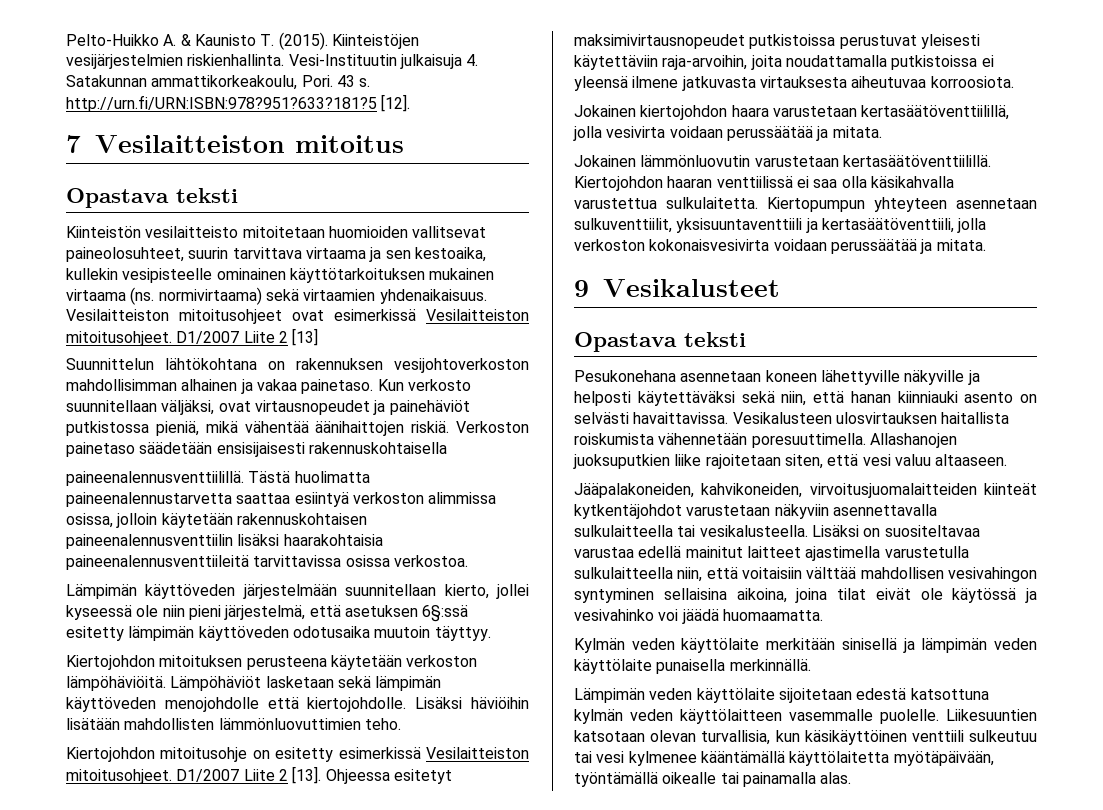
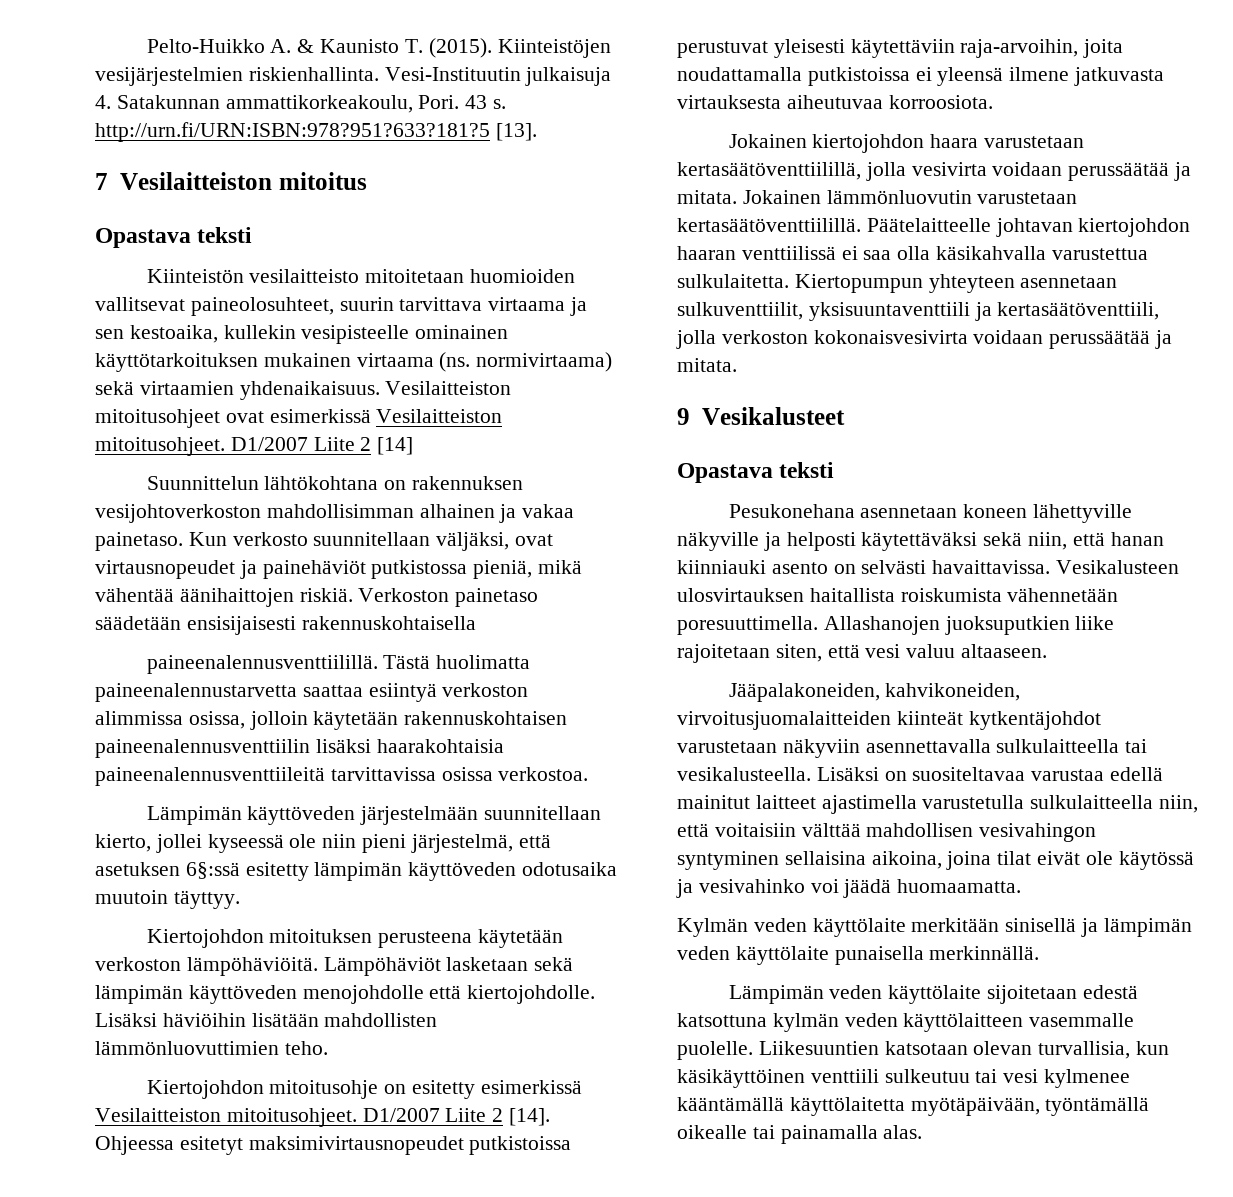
- 43 s. http://urn.fi/URN:ISBN:978?951?633?181?5 [12].
+ 43 s. http://urn.fi/URN:ISBN:978?951?633?181?5 [13].
- D1/2007 Liite 2 [13]
+ D1/2007 Liite 2 [14]
- D1/2007 Liite 2 [13].
+ D1/2007 Liite 2 [14].
- Jokainen kiertojohdon haara varustetaan kertasäätöventtiilillä, jolla vesivirta voidaan perussäätää ja mitata.
- Jokainen lämmönluovutin varustetaan kertasäätöventtiilillä.
+ Jokainen kiertojohdon haara varustetaan kertasäätöventtiilillä, jolla vesivirta voidaan perussäätää ja mitata. Jokainen lämmönluovutin varustetaan kertasäätöventtiilillä.
- Kiertojohdon haaran venttiilissä ei saa olla käsikahvalla varustettua sulkulaitetta.
+ Päätelaitteelle johtavan kiertojohdon haaran venttiilissä ei saa olla käsikahvalla varustettua sulkulaitetta.

